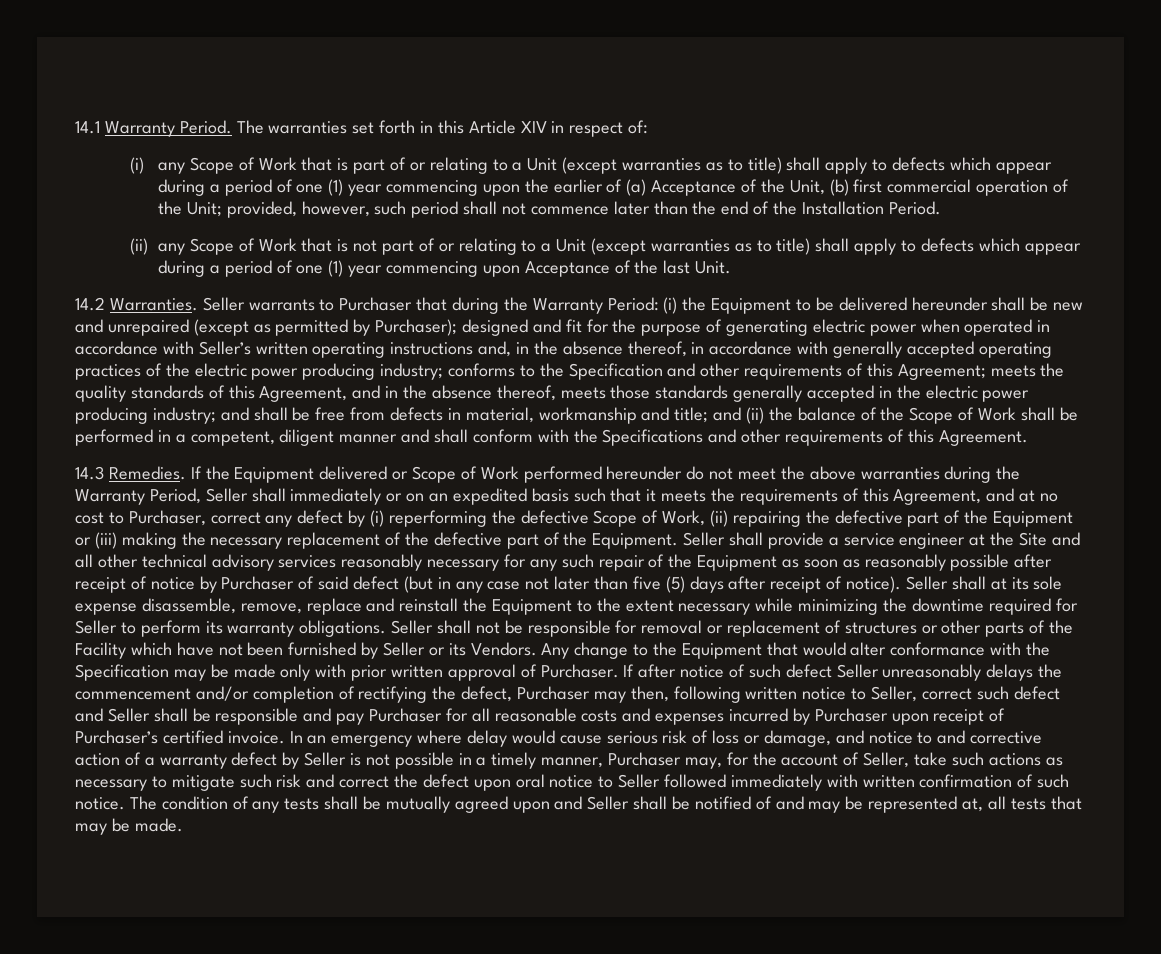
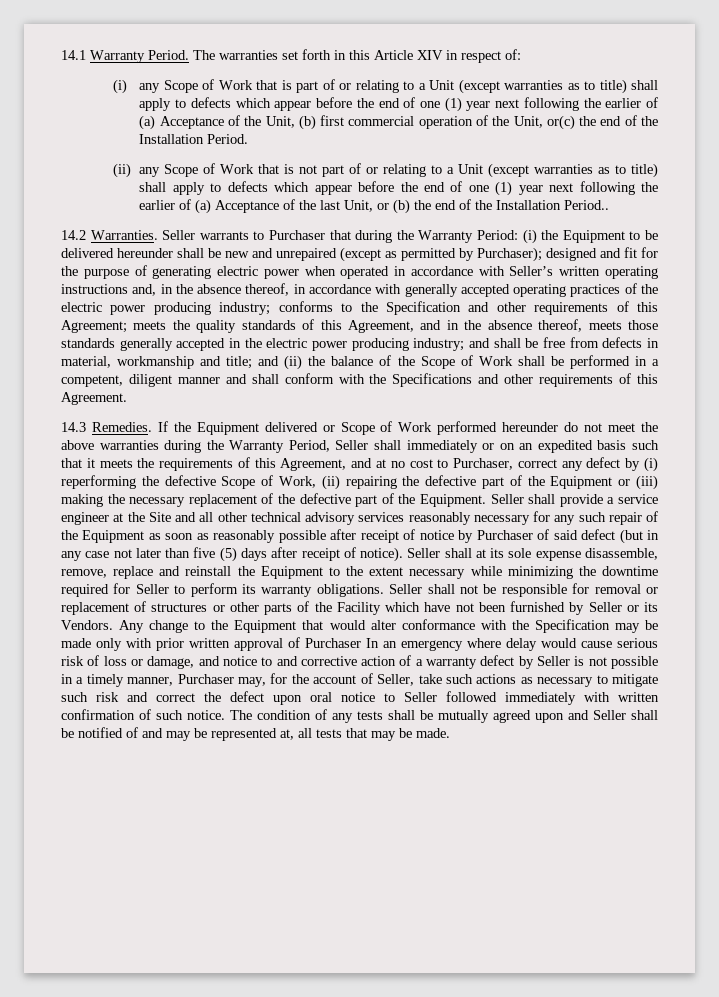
- (i) any Scope of Work that is part of or relating to a Unit (except warranties as to title) shall apply to defects which appear during a period of one (1) year commencing upon the earlier of (a) Acceptance of the Unit, (b) first commercial operation of the Unit; provided, however, such period shall not commence later than the end of the Installation Period.
+ (i) any Scope of Work that is part of or relating to a Unit (except warranties as to title) shall apply to defects which appear before the end of one (1) year next following the earlier of (a) Acceptance of the Unit, (b) first commercial operation of the Unit, or(c) the end of the Installation Period.
- (ii) any Scope of Work that is not part of or relating to a Unit (except warranties as to title) shall apply to defects which appear during a period of one (1) year commencing upon Acceptance of the last Unit.
+ (ii) any Scope of Work that is not part of or relating to a Unit (except warranties as to title) shall apply to defects which appear before the end of one (1) year next following the earlier of (a) Acceptance of the last Unit, or (b) the end of the Installation Period..
- Any change to the Equipment that would alter conformance with the Specification may be made only with prior written approval of Purchaser. If after notice of such defect Seller unreasonably delays the commencement and/or completion of rectifying the defect, Purchaser may then, following written notice to Seller, correct such defect and Seller shall be responsible and pay Purchaser for all reasonable costs and expenses incurred by Purchaser upon receipt of Purchaser’s certified invoice. In an emergency where delay would cause serious risk of loss or damage, and notice to and corrective action of a warranty defect by Seller is not possible in a timely manner, Purchaser may, for the account of Seller, take such actions as necessary to mitigate such risk and correct the defect upon oral notice to Seller followed immediately with written confirmation of such notice.
+ Any change to the Equipment that would alter conformance with the Specification may be made only with prior written approval of Purchaser In an emergency where delay would cause serious risk of loss or damage, and notice to and corrective action of a warranty defect by Seller is not possible in a timely manner, Purchaser may, for the account of Seller, take such actions as necessary to mitigate such risk and correct the defect upon oral notice to Seller followed immediately with written confirmation of such notice.

